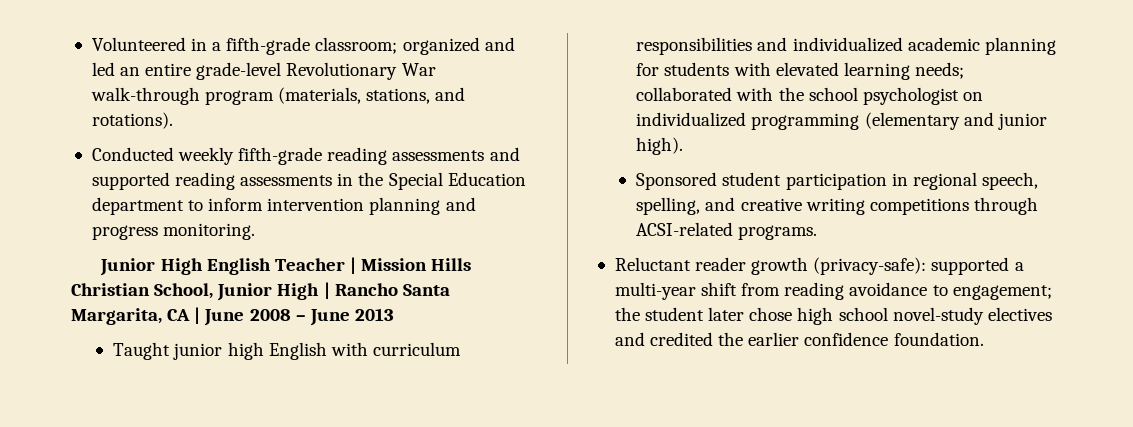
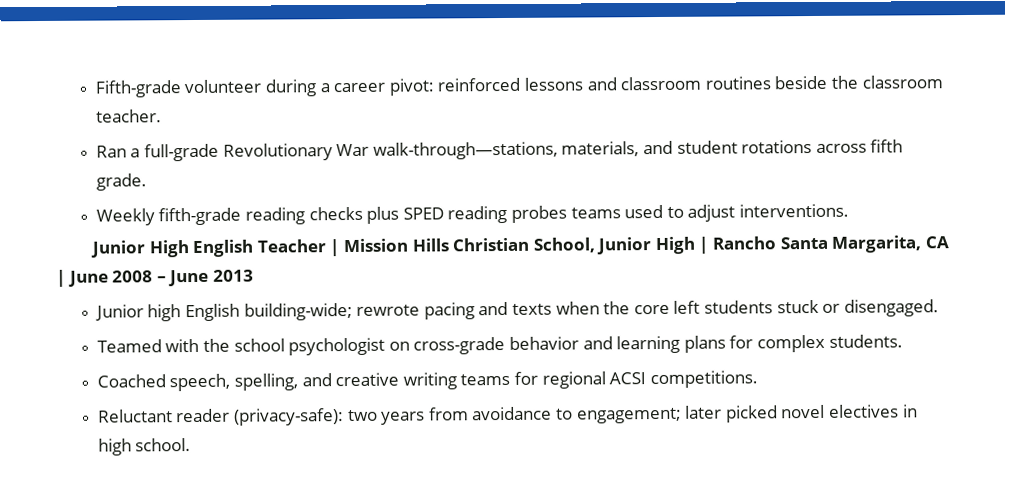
- Volunteered in a fifth-grade classroom; organized and led an entire grade-level Revolutionary War walk-through program (materials, stations, and rotations).
- Conducted weekly fifth-grade reading assessments and supported reading assessments in the Special Education department to inform intervention planning and progress monitoring.
+ Fifth-grade volunteer during a career pivot: reinforced lessons and classroom routines beside the classroom teacher.
+ Ran a full-grade Revolutionary War walk-through—stations, materials, and student rotations across fifth grade.
+ Weekly fifth-grade reading checks plus SPED reading probes teams used to adjust interventions.
- Taught junior high English with curriculum responsibilities and individualized academic planning for students with elevated learning needs; collaborated with the school psychologist on individualized programming (elementary and junior high).
- Sponsored student participation in regional speech, spelling, and creative writing competitions through ACSI-related programs.
- Reluctant reader growth (privacy-safe): supported a multi-year shift from reading avoidance to engagement; the student later chose high school novel-study electives and credited the earlier confidence foundation.
+ Junior high English building-wide; rewrote pacing and texts when the core left students stuck or disengaged.
+ Teamed with the school psychologist on cross-grade behavior and learning plans for complex students.
+ Coached speech, spelling, and creative writing teams for regional ACSI competitions.
+ Reluctant reader (privacy-safe): two years from avoidance to engagement; later picked novel electives in high school.

